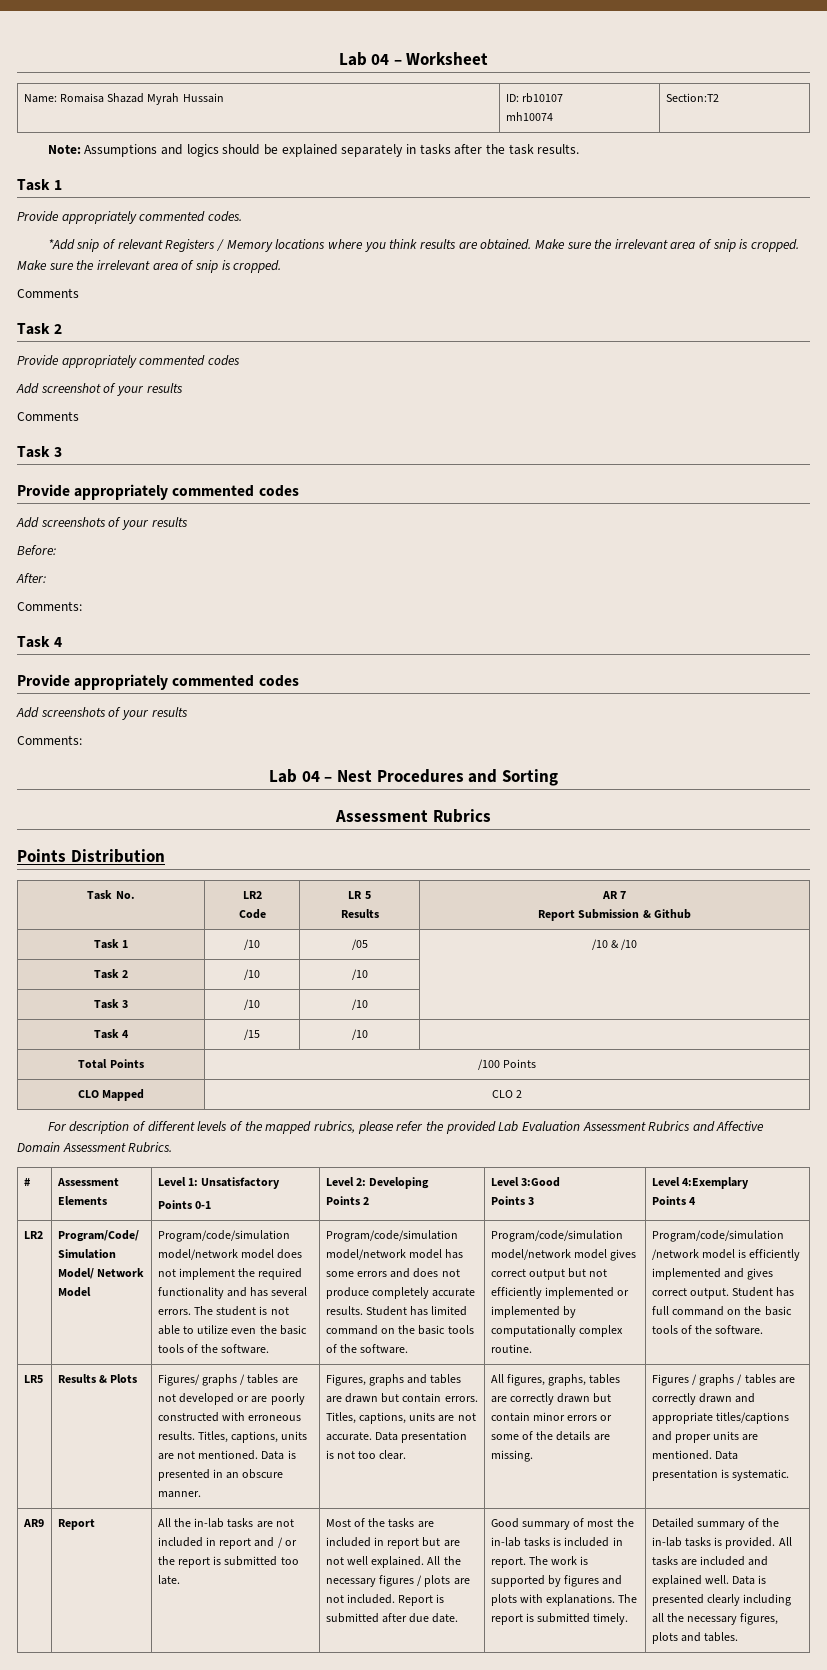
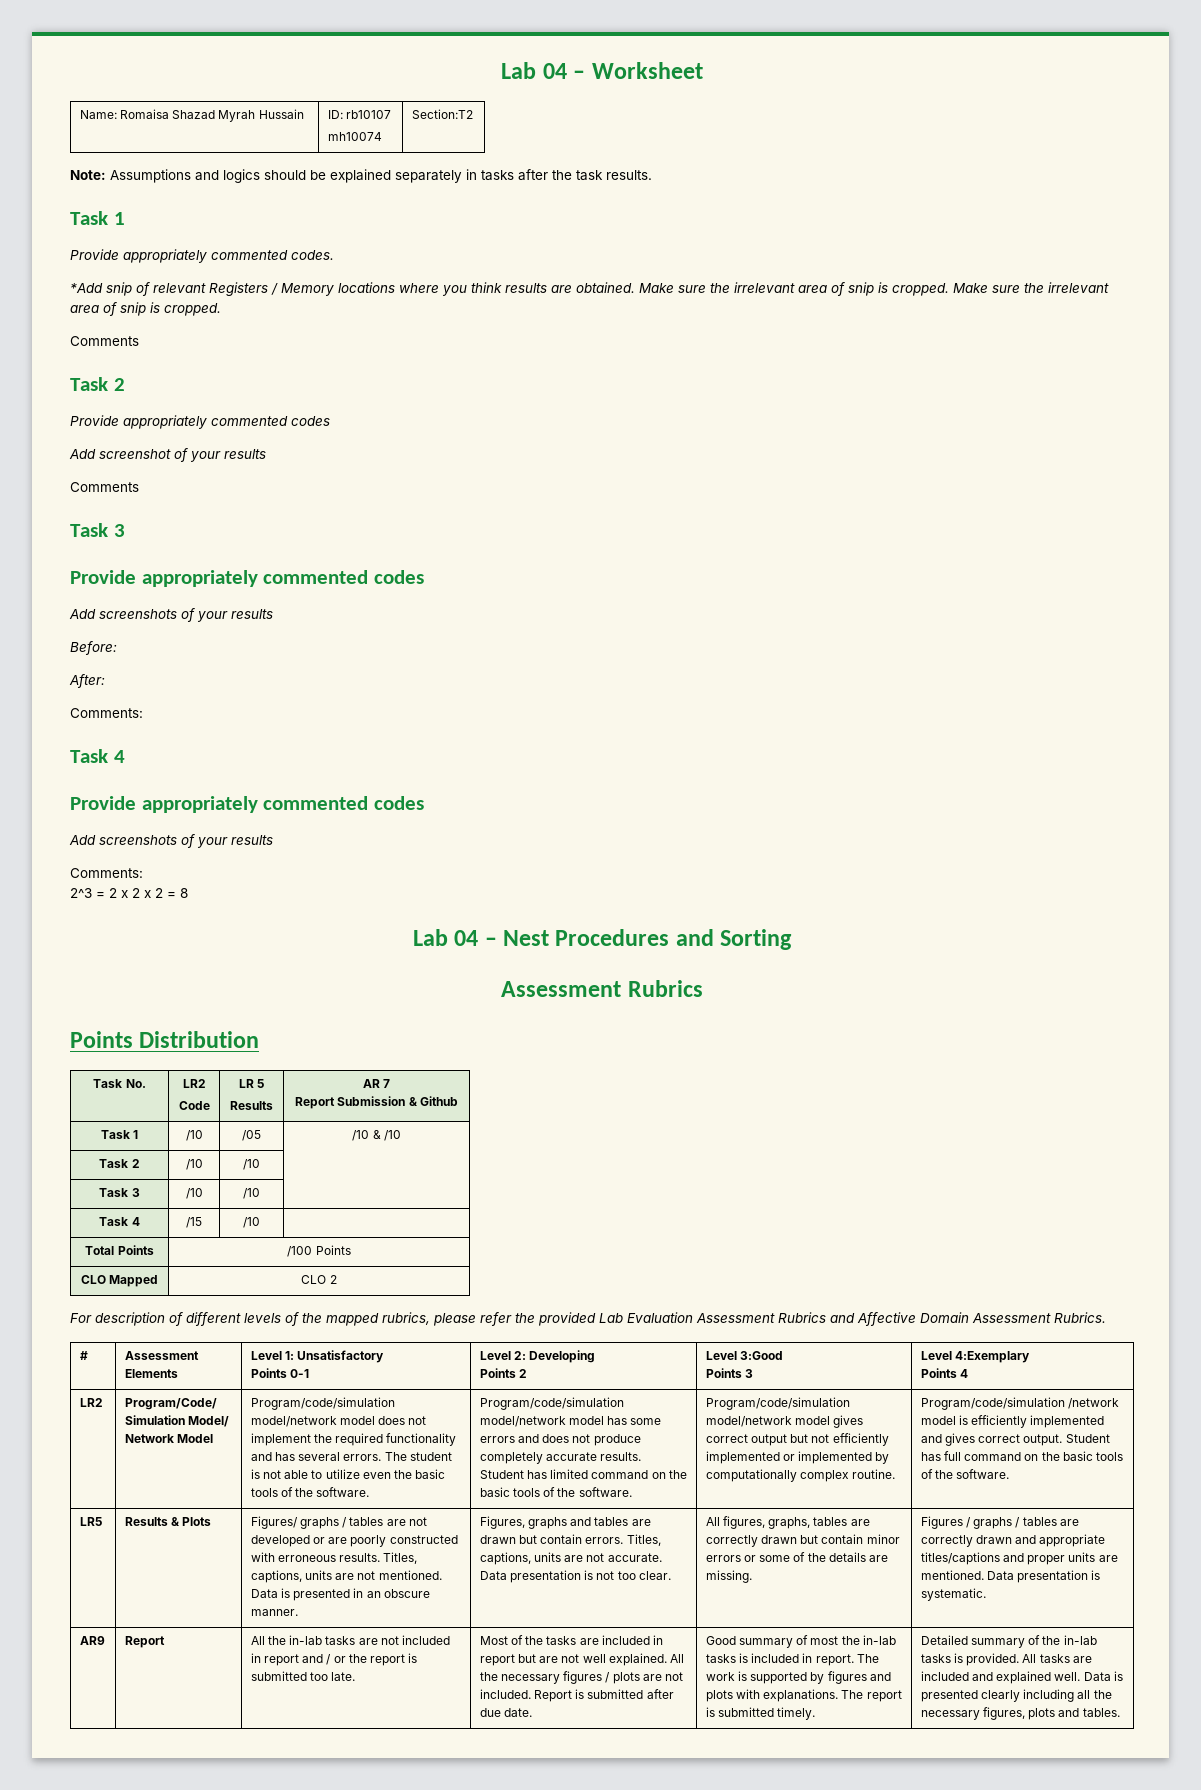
+ 2^3 = 2 x 2 x 2 = 8

